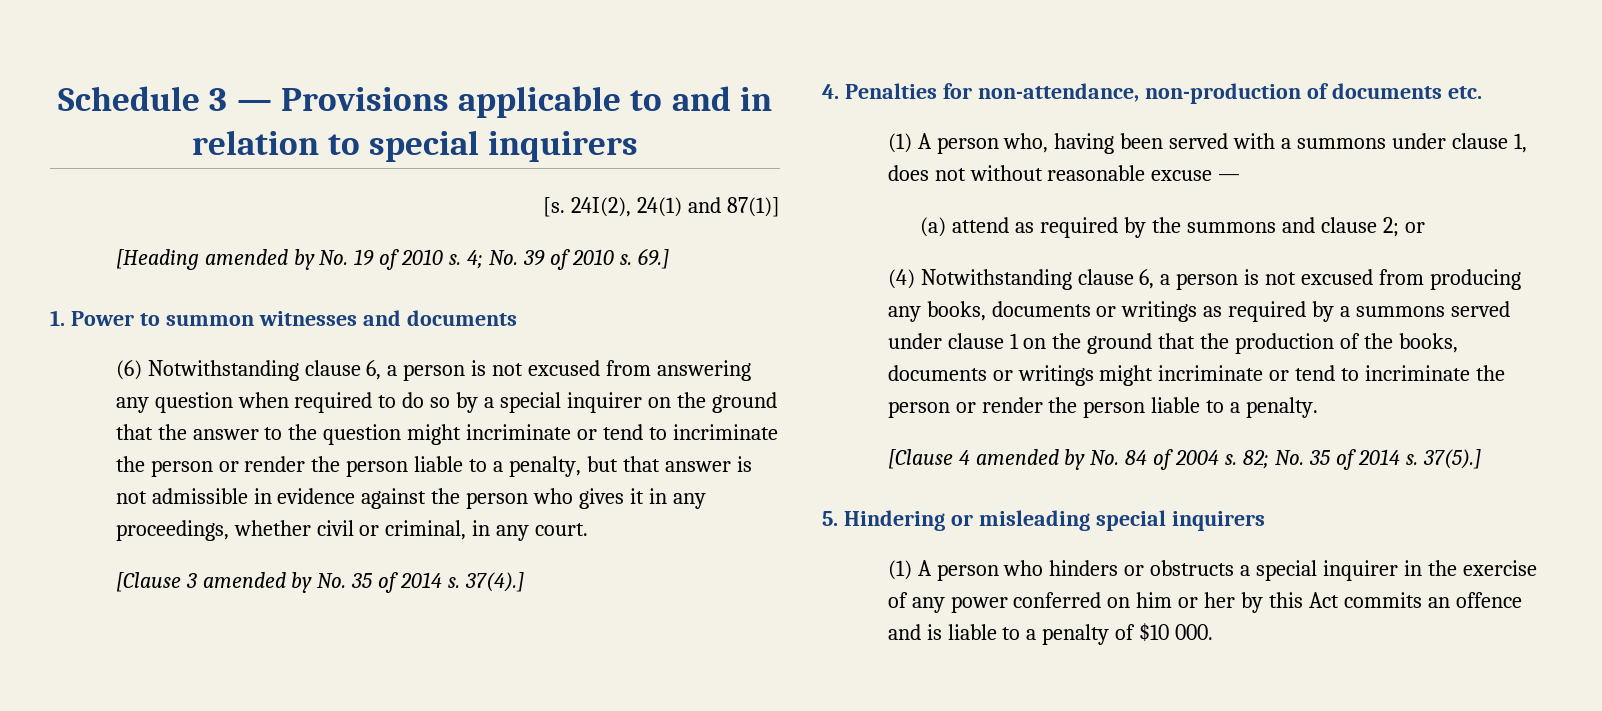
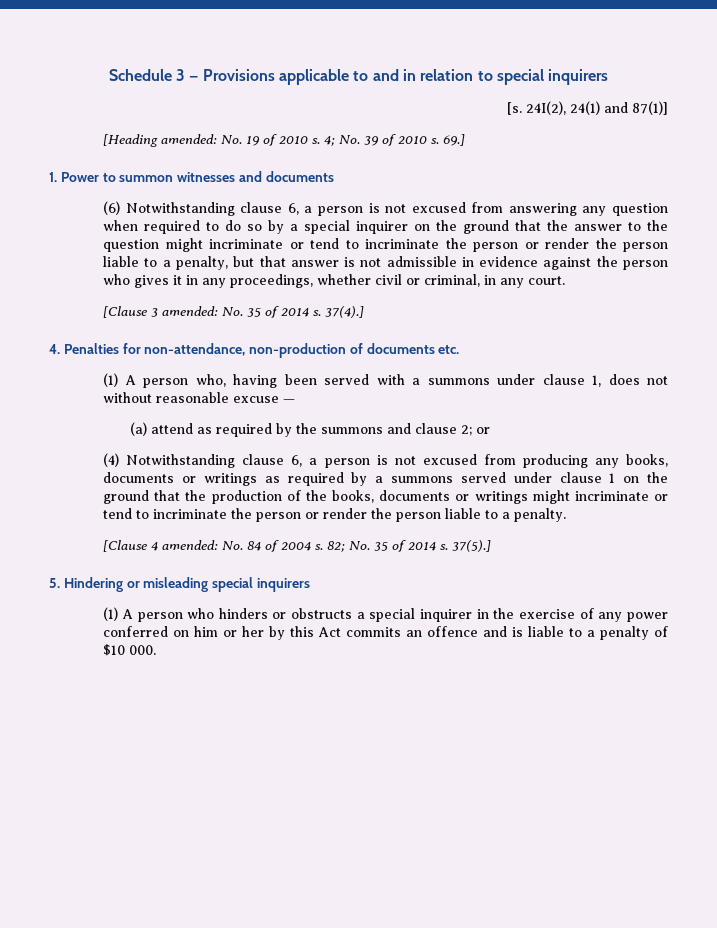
- [Heading amended by No. 19 of 2010 s.
+ [Heading amended: No. 19 of 2010 s.
- [Clause 3 amended by No. 35 of 2014 s.
+ [Clause 3 amended: No. 35 of 2014 s.
- [Clause 4 amended by No. 84 of 2004 s.
+ [Clause 4 amended: No. 84 of 2004 s.

